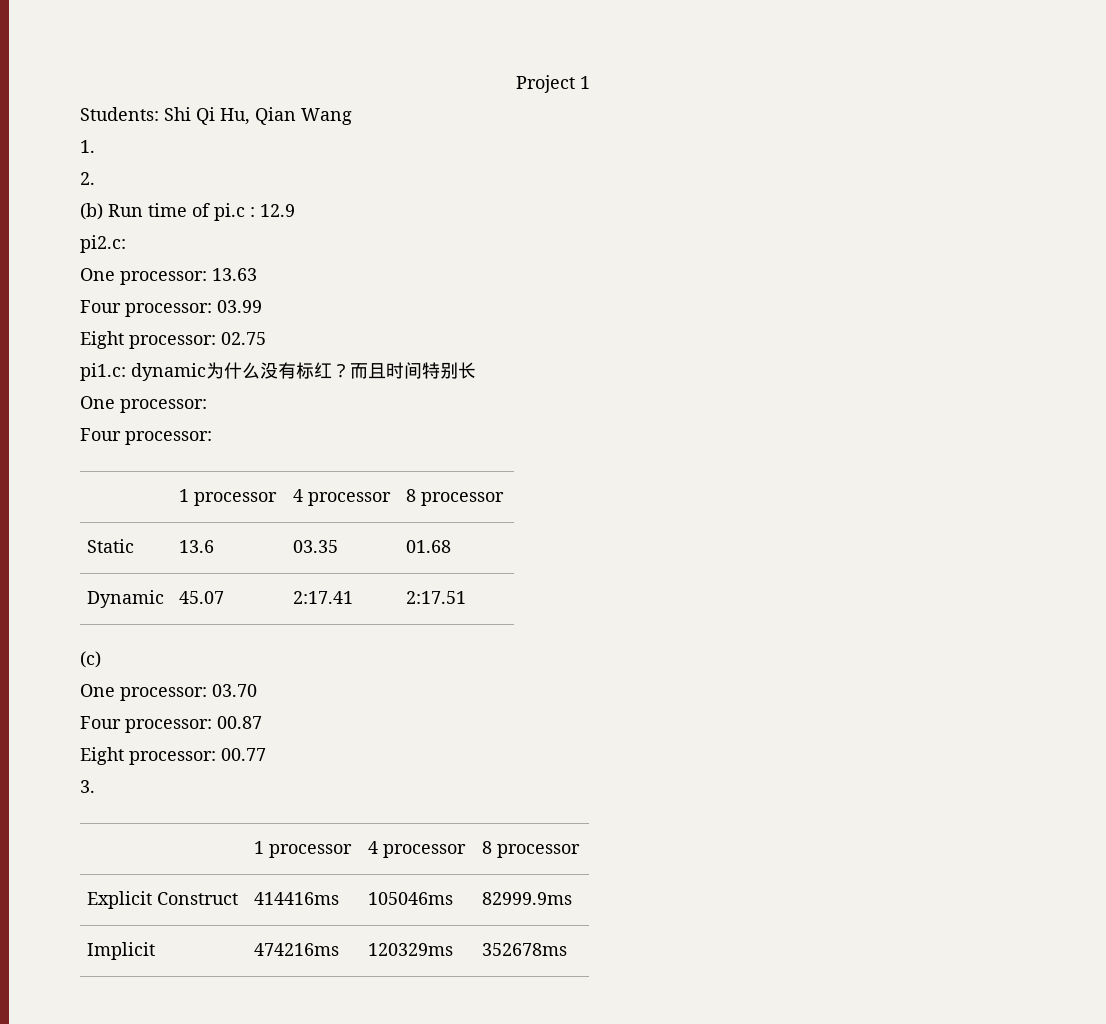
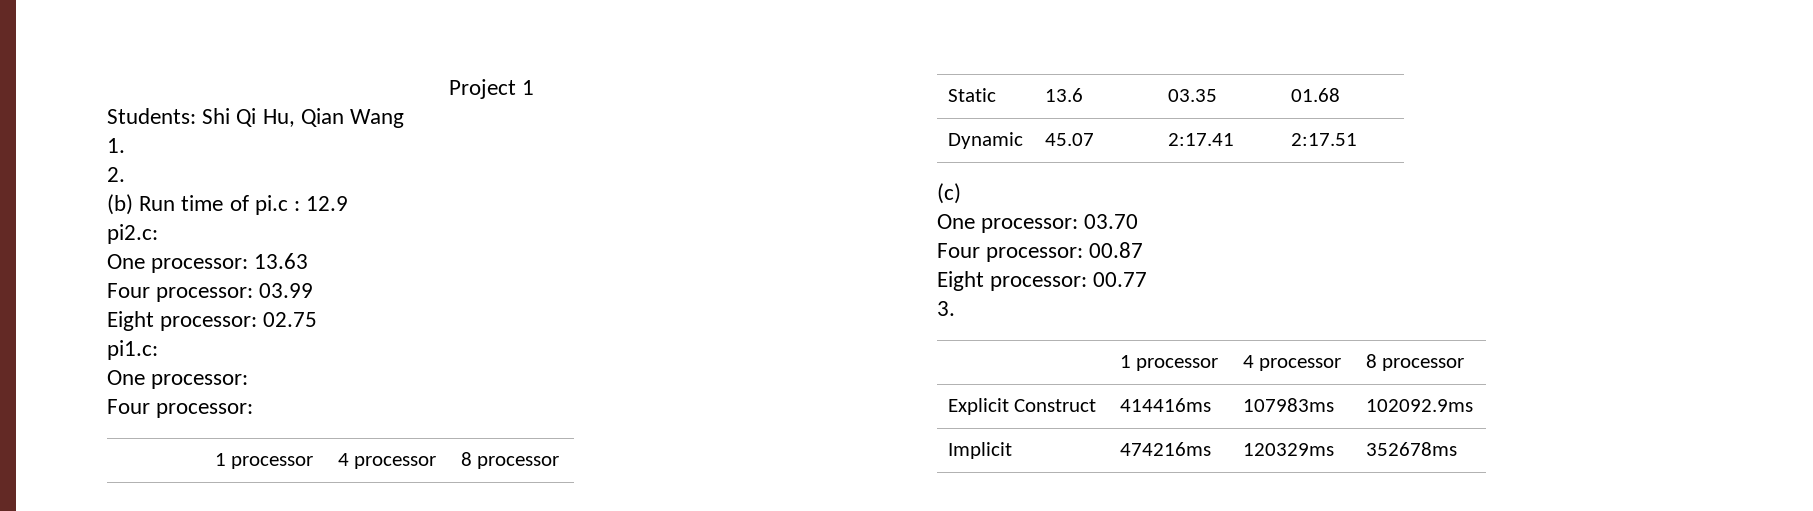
- pi1.c: dynamic为什么没有标红？而且时间特别长
+ pi1.c:
- Explicit Construct | 414416ms | 105046ms | 82999.9ms
+ Explicit Construct | 414416ms | 107983ms | 102092.9ms

